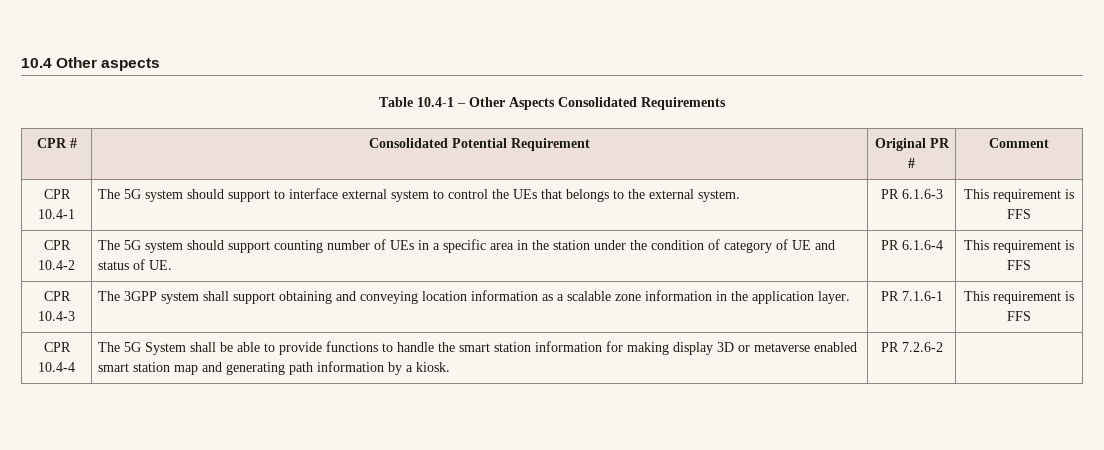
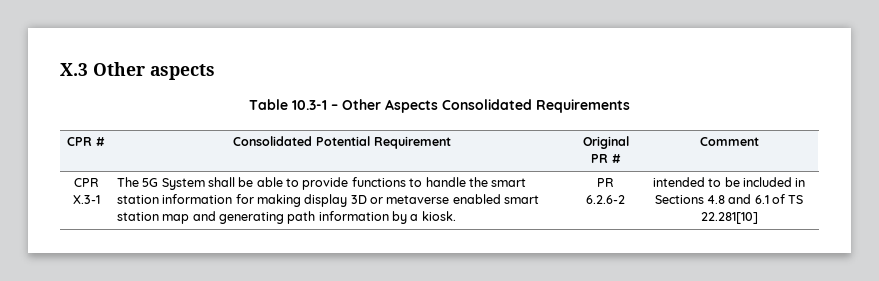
- 10.4 Other aspects
+ X.3 Other aspects
- Table 10.4-1 – Other Aspects Consolidated Requirements
+ Table 10.3-1 – Other Aspects Consolidated Requirements
- CPR 10.4-1 | The 5G system should support to interface external system to control the UEs that belongs to the external system. | PR 6.1.6-3 | This requirement is FFS
- CPR 10.4-2 | The 5G system should support counting number of UEs in a specific area in the station under the condition of category of UE and status of UE. | PR 6.1.6-4 | This requirement is FFS
- CPR 10.4-3 | The 3GPP system shall support obtaining and conveying location information as a scalable zone information in the application layer. | PR 7.1.6-1 | This requirement is FFS
- CPR 10.4-4 | The 5G System shall be able to provide functions to handle the smart station information for making display 3D or metaverse enabled smart station map and generating path information by a kiosk. | PR 7.2.6-2 |
+ CPR X.3-1 | The 5G System shall be able to provide functions to handle the smart station information for making display 3D or metaverse enabled smart station map and generating path information by a kiosk. | PR 6.2.6-2 | intended to be included in Sections 4.8 and 6.1 of TS 22.281[10]

